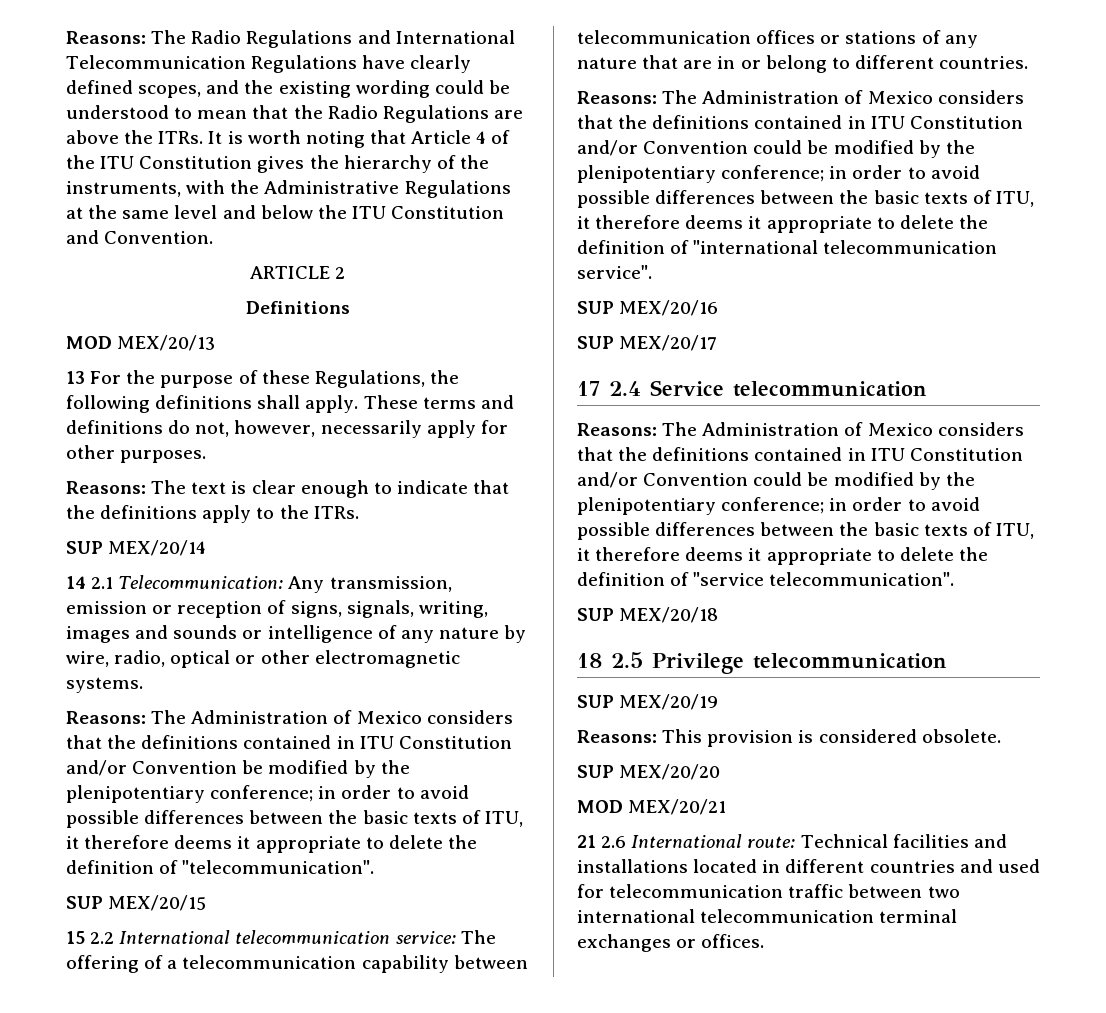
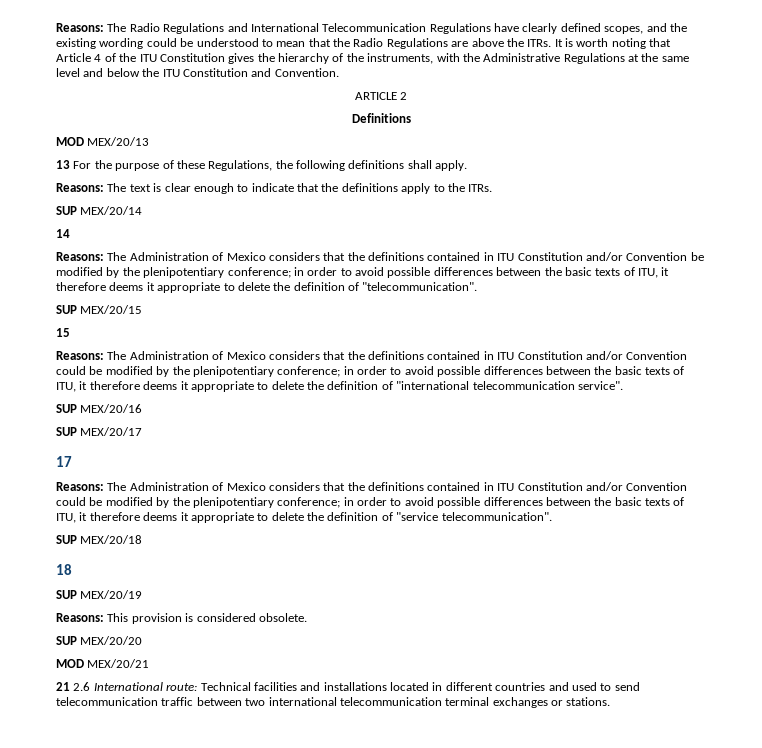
- These terms and definitions do not, however, necessarily apply for other purposes.
- 14 2.1 Telecommunication: Any transmission, emission or reception of signs, signals, writing, images and sounds or intelligence of any nature by wire, radio, optical or other electromagnetic systems.
+ 14
- 15 2.2 International telecommunication service: The offering of a telecommunication capability between telecommunication offices or stations of any nature that are in or belong to different countries.
+ 15
- 17 2.4 Service telecommunication
+ 17
- 18 2.5 Privilege telecommunication
+ 18
- 21 2.6 International route: Technical facilities and installations located in different countries and used for telecommunication traffic between two international telecommunication terminal exchanges or offices.
+ 21 2.6 International route: Technical facilities and installations located in different countries and used to send telecommunication traffic between two international telecommunication terminal exchanges or stations.

